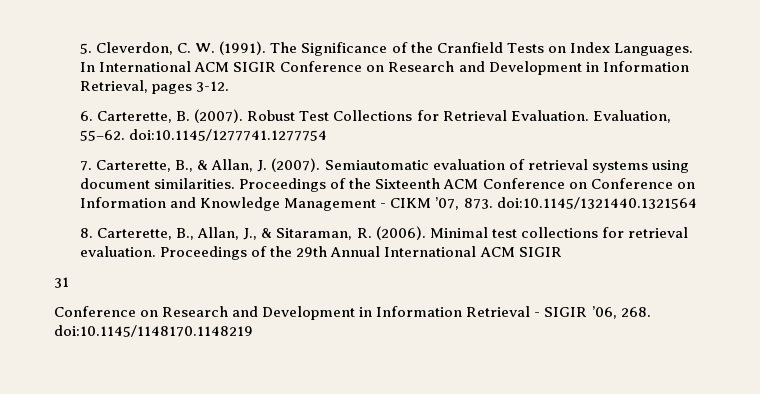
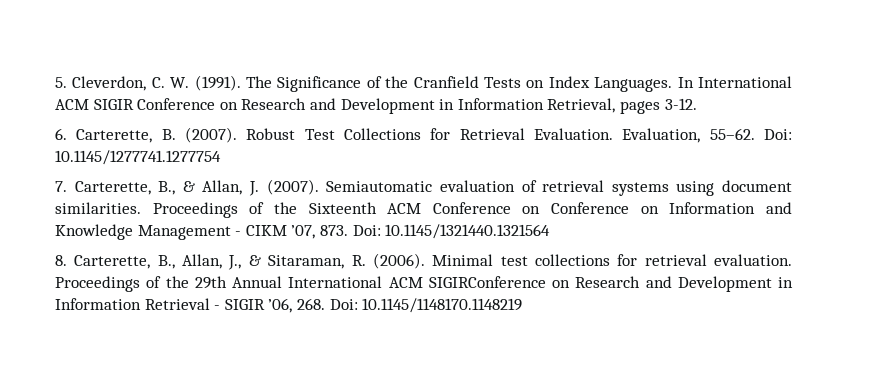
- Evaluation, 55–62. doi:10.1145/1277741.1277754
+ Evaluation, 55–62. Doi: 10.1145/1277741.1277754
- Proceedings of the Sixteenth ACM Conference on Conference on Information and Knowledge Management - CIKM ’07, 873. doi:10.1145/1321440.1321564
+ Proceedings of the Sixteenth ACM Conference on Conference on Information and Knowledge Management - CIKM ’07, 873. Doi: 10.1145/1321440.1321564
- Proceedings of the 29th Annual International ACM SIGIR
- 31
- Conference on Research and Development in Information Retrieval - SIGIR ’06, 268. doi:10.1145/1148170.1148219
+ Proceedings of the 29th Annual International ACM SIGIRConference on Research and Development in Information Retrieval - SIGIR ’06, 268. Doi: 10.1145/1148170.1148219

